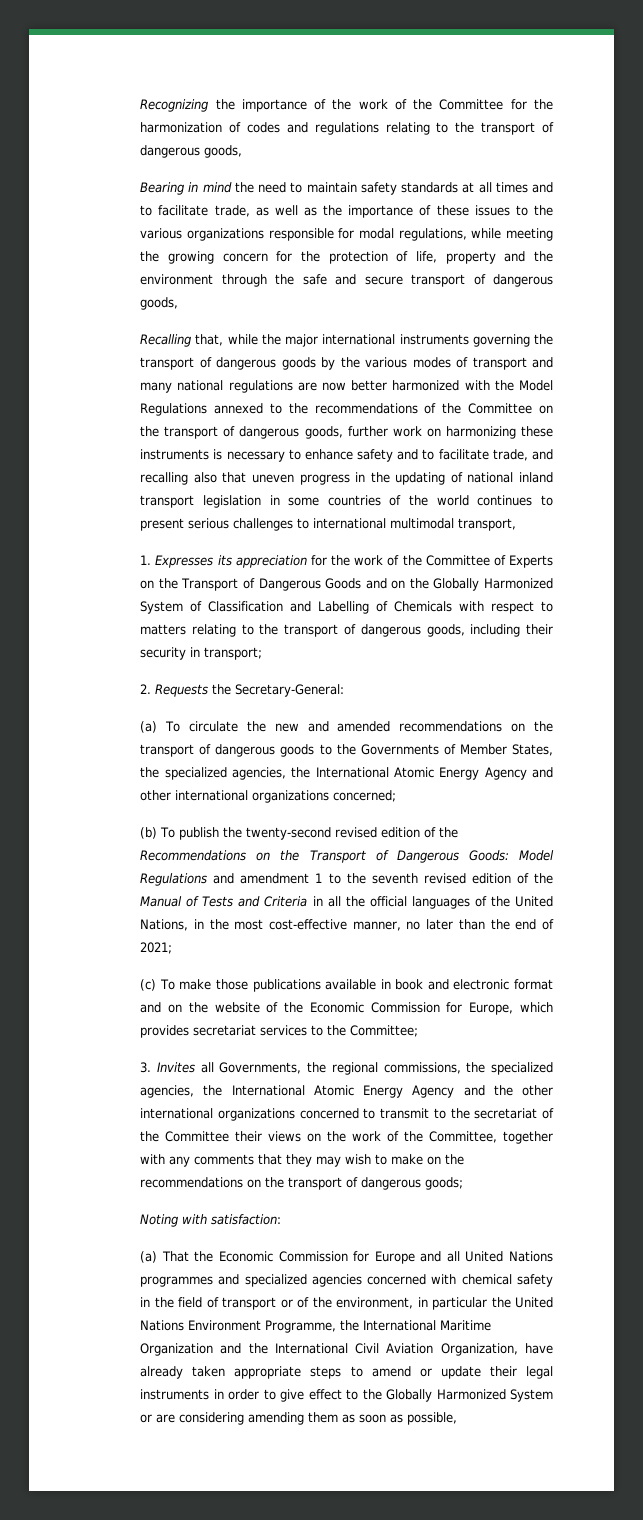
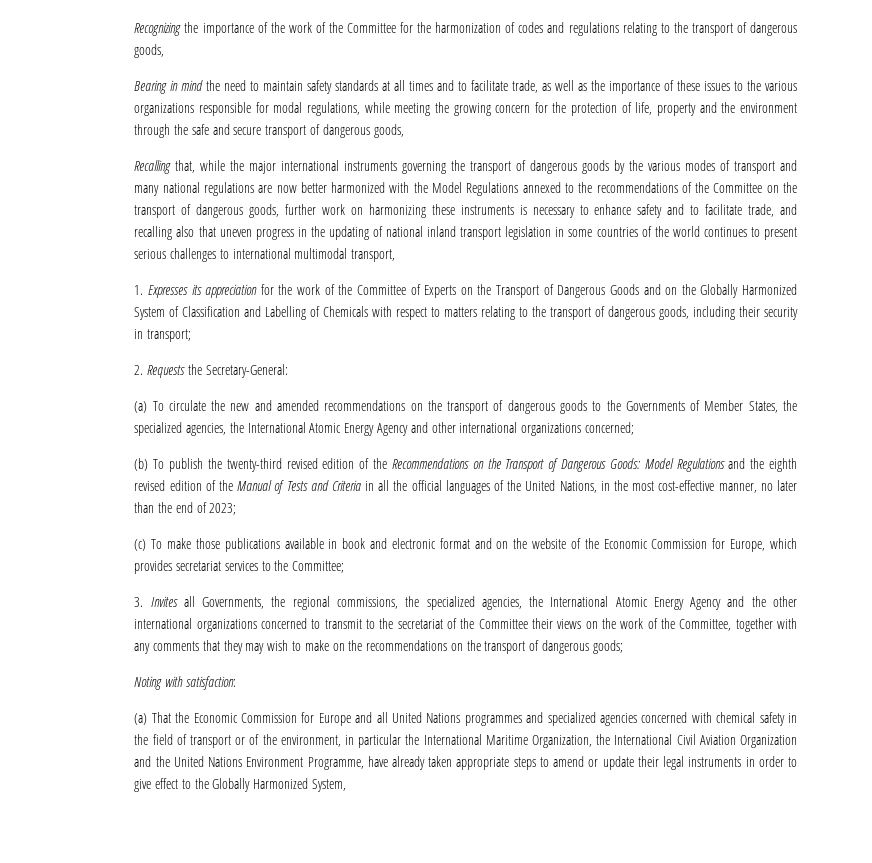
- (b) To publish the twenty-second revised edition of the Recommendations on the Transport of Dangerous Goods: Model Regulations and amendment 1 to the seventh revised edition of the Manual of Tests and Criteria in all the official languages of the United Nations, in the most cost-effective manner, no later than the end of 2021;
+ (b) To publish the twenty-third revised edition of the Recommendations on the Transport of Dangerous Goods: Model Regulations and the eighth revised edition of the Manual of Tests and Criteria in all the official languages of the United Nations, in the most cost-effective manner, no later than the end of 2023;
- (a) That the Economic Commission for Europe and all United Nations programmes and specialized agencies concerned with chemical safety in the field of transport or of the environment, in particular the United Nations Environment Programme, the International Maritime Organization and the International Civil Aviation Organization, have already taken appropriate steps to amend or update their legal instruments in order to give effect to the Globally Harmonized System or are considering amending them as soon as possible,
+ (a) That the Economic Commission for Europe and all United Nations programmes and specialized agencies concerned with chemical safety in the field of transport or of the environment, in particular the International Maritime Organization, the International Civil Aviation Organization and the United Nations Environment Programme, have already taken appropriate steps to amend or update their legal instruments in order to give effect to the Globally Harmonized System,

